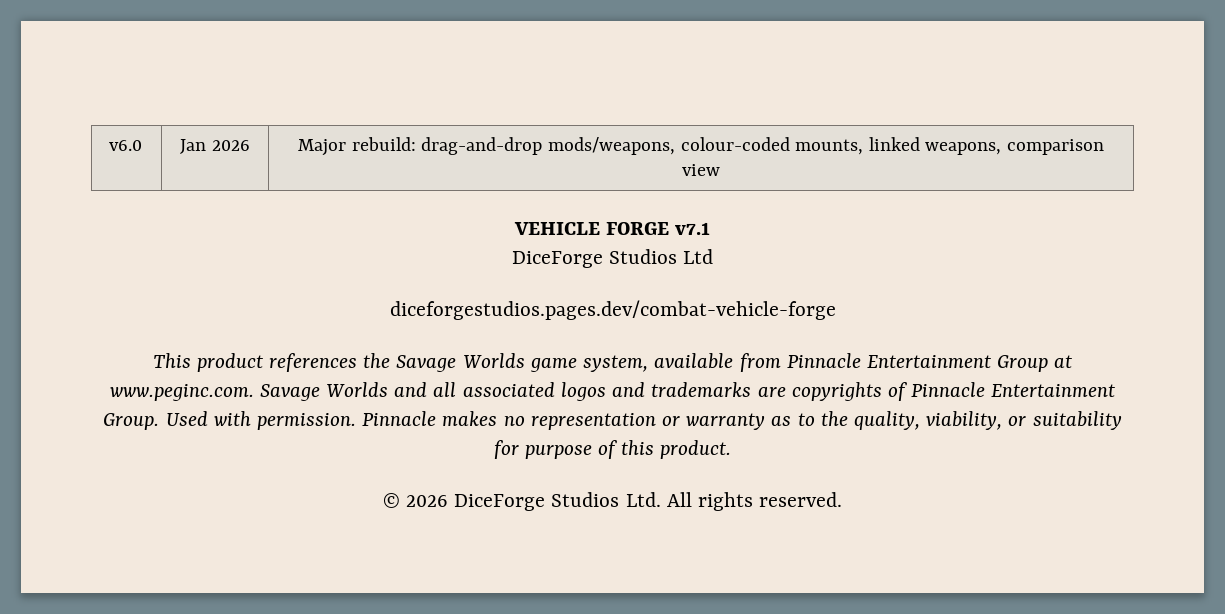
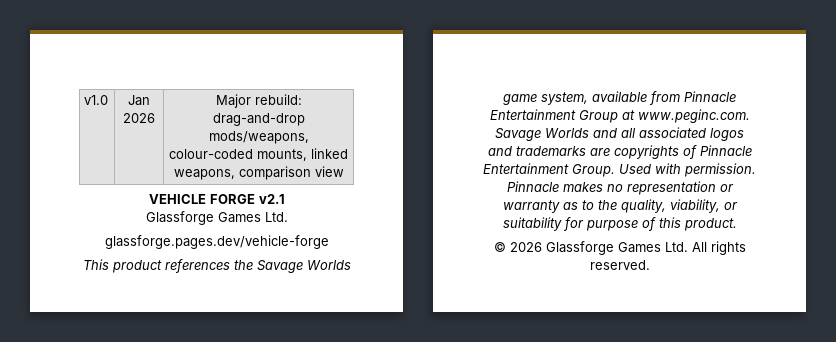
- v6.0 | Jan 2026 | Major rebuild: drag-and-drop mods/weapons, colour-coded mounts, linked weapons, comparison view
+ v1.0 | Jan 2026 | Major rebuild: drag-and-drop mods/weapons, colour-coded mounts, linked weapons, comparison view
- VEHICLE FORGE v7.1
- DiceForge Studios Ltd
- diceforgestudios.pages.dev/combat-vehicle-forge
+ VEHICLE FORGE v2.1
+ Glassforge Games Ltd.
+ glassforge.pages.dev/vehicle-forge
- © 2026 DiceForge Studios Ltd. All rights reserved.
+ © 2026 Glassforge Games Ltd. All rights reserved.

